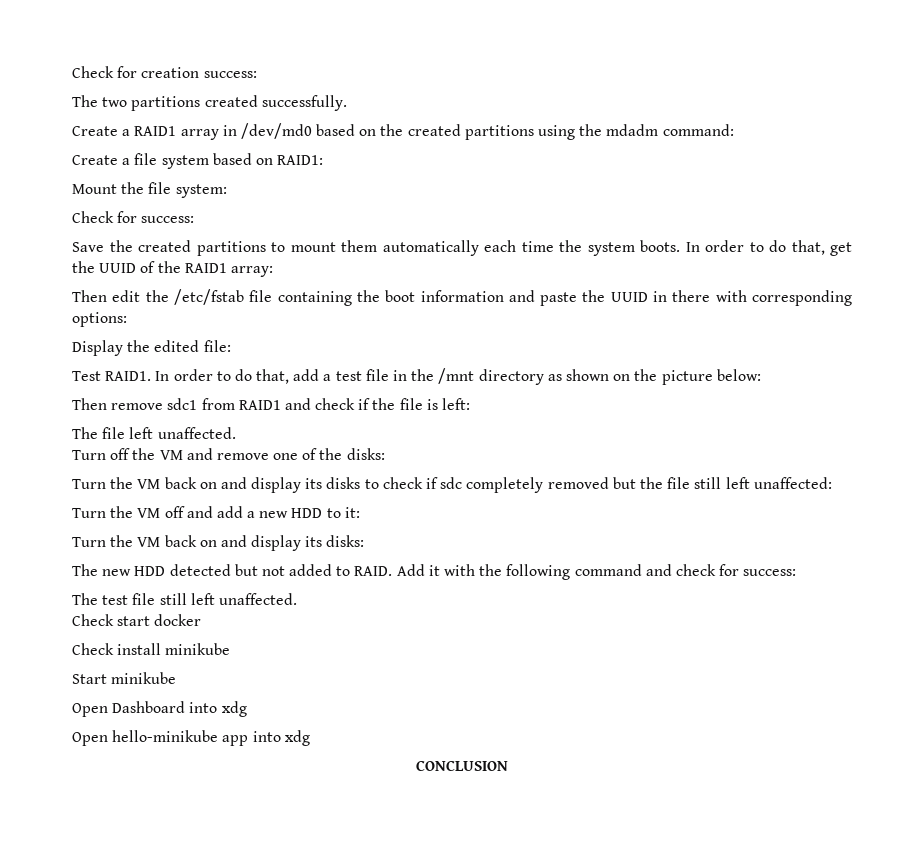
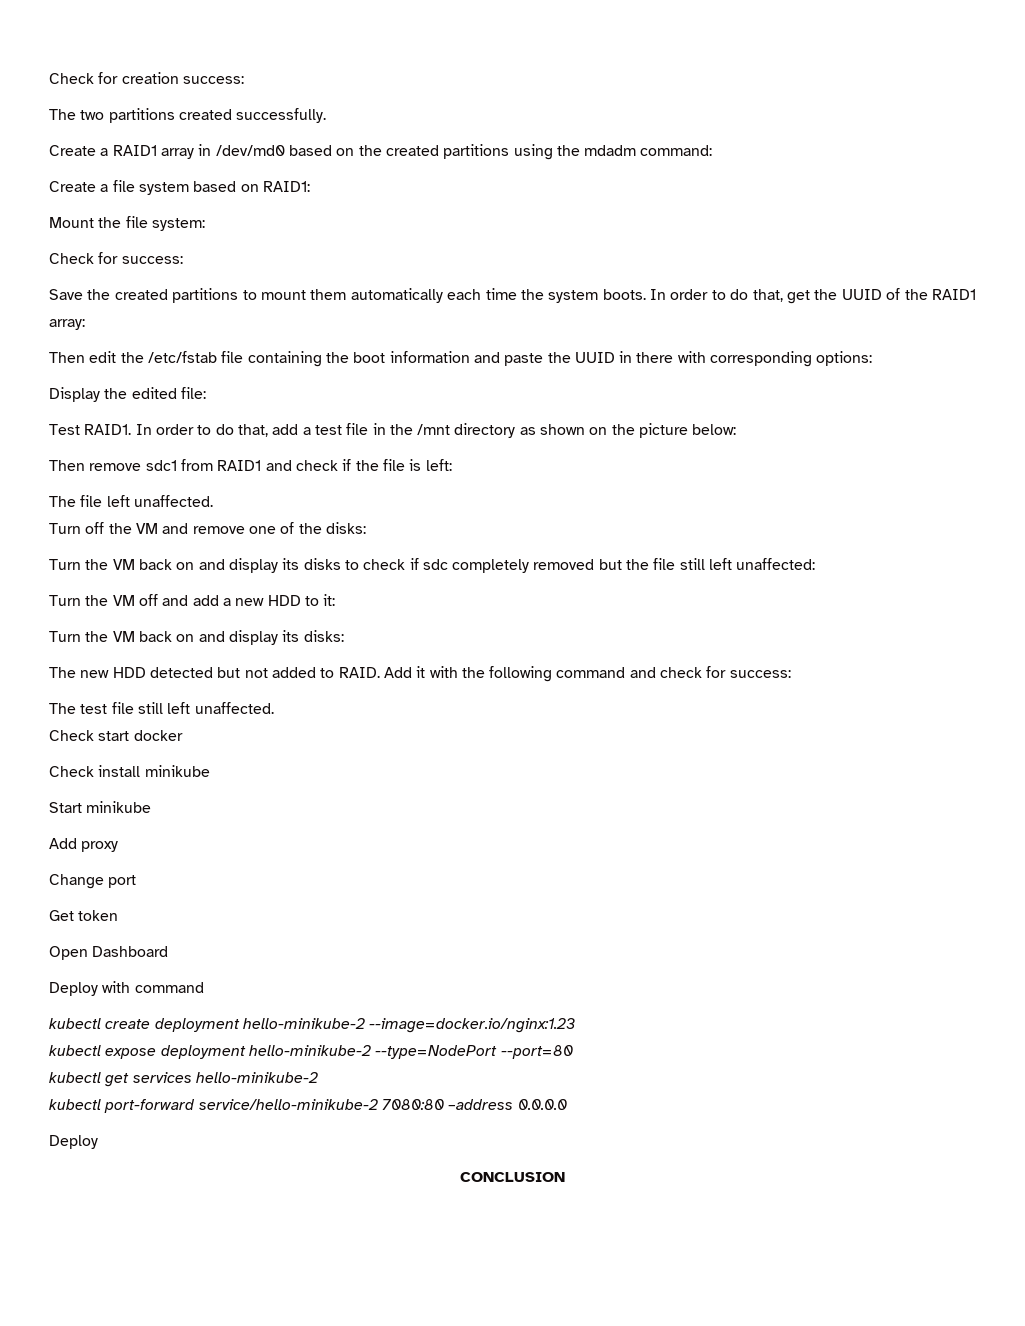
- Open Dashboard into xdg
- Open hello-minikube app into xdg
+ Add proxy
+ Change port
+ Get token
+ Open Dashboard
+ Deploy with command
+ kubectl create deployment hello-minikube-2 --image=docker.io/nginx:1.23
+ kubectl expose deployment hello-minikube-2 --type=NodePort --port=80
+ kubectl get services hello-minikube-2
+ kubectl port-forward service/hello-minikube-2 7080:80 –address 0.0.0.0
+ Deploy

